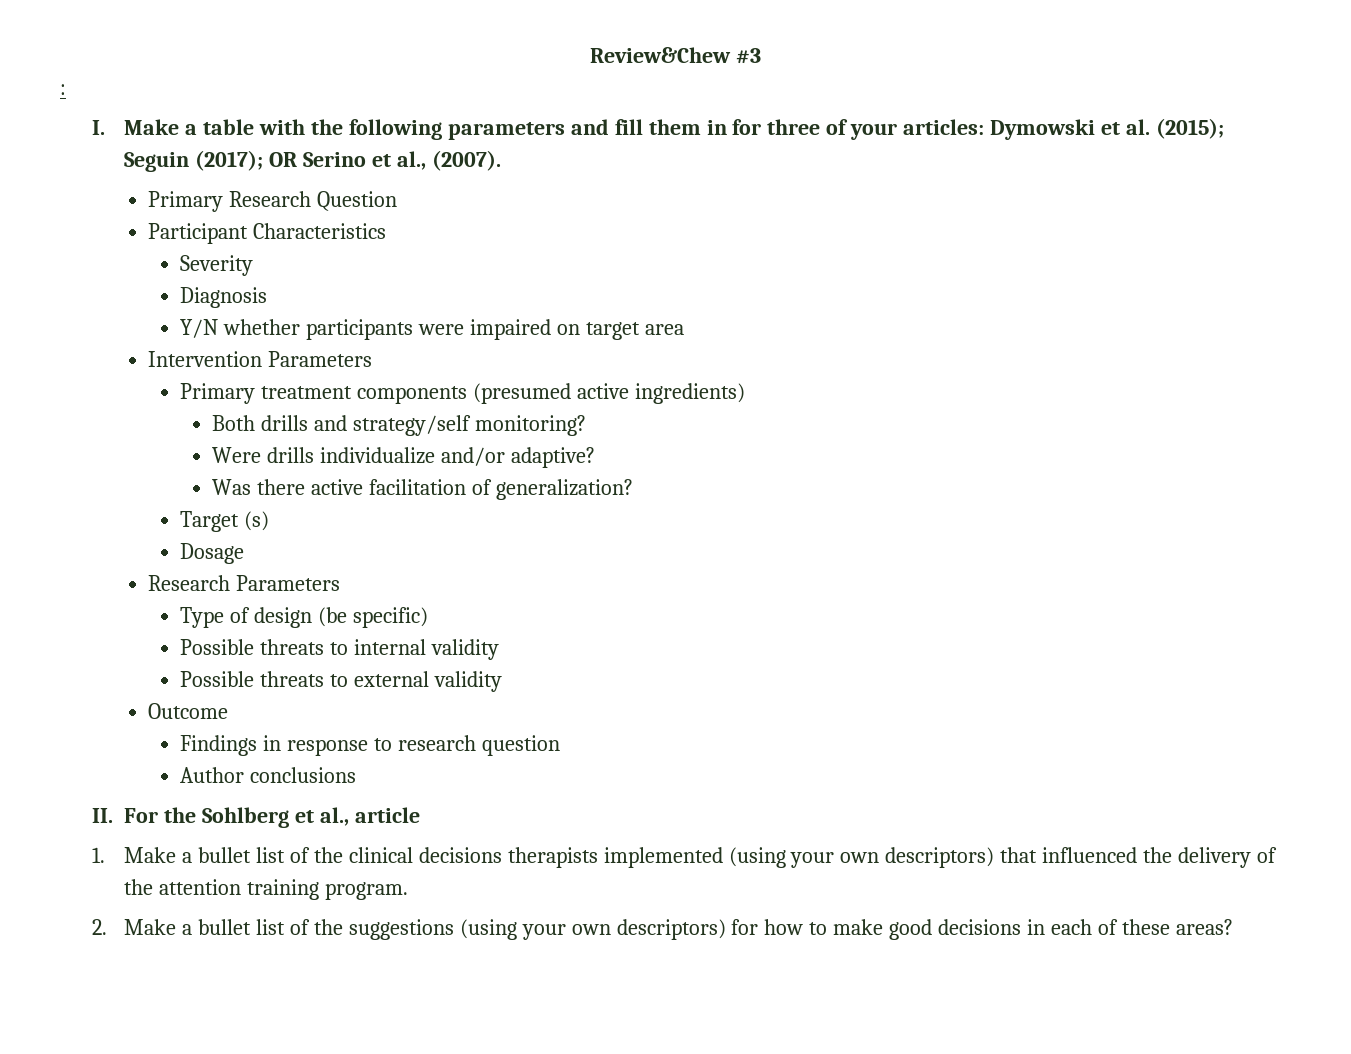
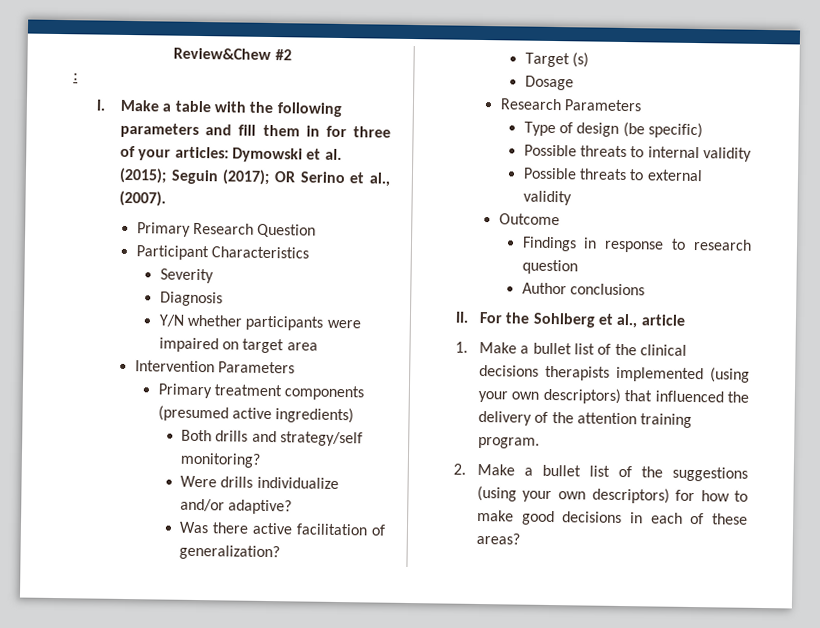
- Review&Chew #3
+ Review&Chew #2

